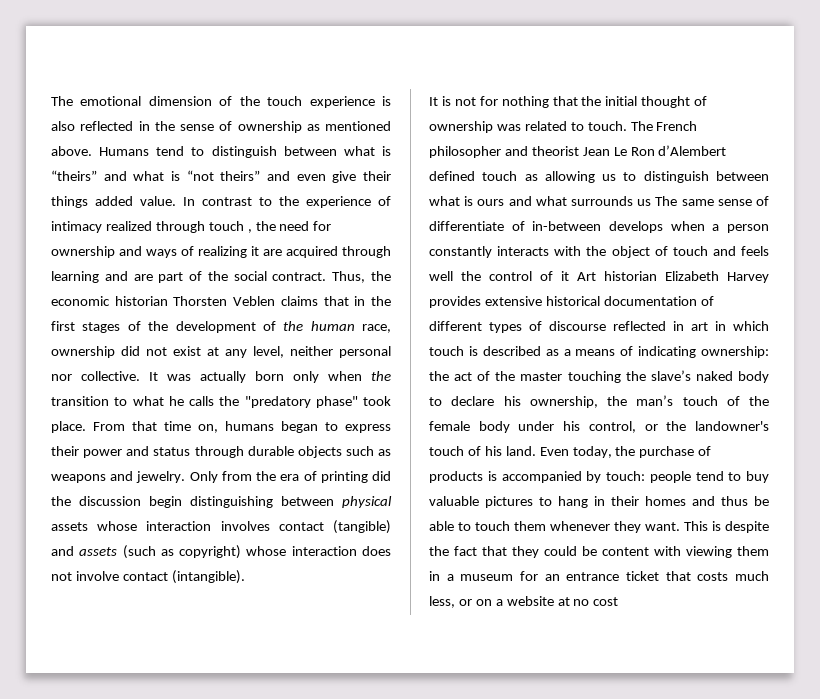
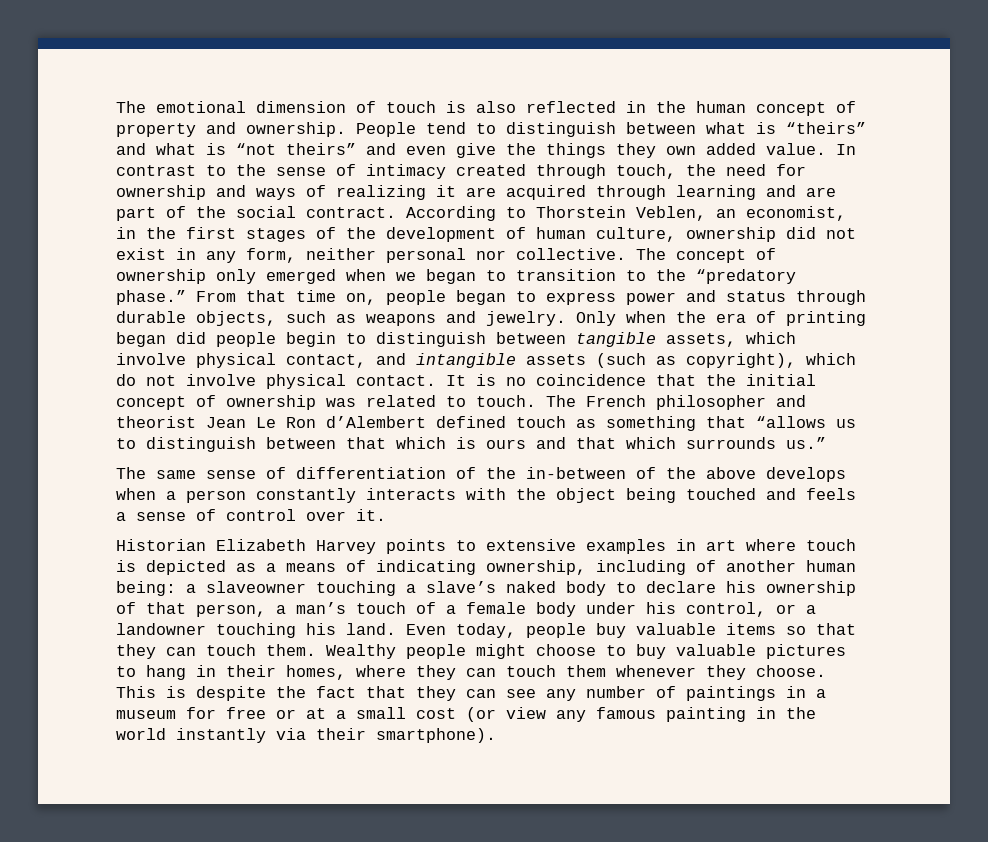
- The emotional dimension of the touch experience is also reflected in the sense of ownership as mentioned above. Humans tend to distinguish between what is “theirs” and what is “not theirs” and even give their things added value.
+ The emotional dimension of touch is also reflected in the human concept of property and ownership. People tend to distinguish between what is “theirs” and what is “not theirs” and even give the things they own added value.
- In contrast to the experience of intimacy realized through touch , the need for ownership and ways of realizing it are acquired through learning and are part of the social contract.
+ In contrast to the sense of intimacy created through touch, the need for ownership and ways of realizing it are acquired through learning and are part of the social contract.
- Thus, the economic historian Thorsten Veblen claims that in the first stages of the development of the human race, ownership did not exist at any level, neither personal nor collective.
+ According to Thorstein Veblen, an economist, in the first stages of the development of human culture, ownership did not exist in any form, neither personal nor collective.
- It was actually born only when the transition to what he calls the "predatory phase" took place.
+ The concept of ownership only emerged when we began to transition to the “predatory phase.”
- From that time on, humans began to express their power and status through durable objects such as weapons and jewelry.
+ From that time on, people began to express power and status through durable objects, such as weapons and jewelry.
- Only from the era of printing did the discussion begin distinguishing between physical assets whose interaction involves contact (tangible) and assets (such as copyright) whose interaction does not involve contact (intangible).
- It is not for nothing that the initial thought of ownership was related to touch.
+ Only when the era of printing began did people begin to distinguish between tangible assets, which involve physical contact, and intangible assets (such as copyright), which do not involve physical contact. It is no coincidence that the initial concept of ownership was related to touch.
- The French philosopher and theorist Jean Le Ron d’Alembert defined touch as allowing us to distinguish between what is ours and what surrounds us The same sense of differentiate of in-between develops when a person constantly interacts with the object of touch and feels well the control of it Art historian Elizabeth Harvey provides extensive historical documentation of different types of discourse reflected in art in which touch is described as a means of indicating ownership: the act of the master touching the slave’s naked body to declare his ownership, the man’s touch of the female body under his control, or the landowner's touch of his land. Even today, the purchase of products is accompanied by touch: people tend to buy valuable pictures to hang in their homes and thus be able to touch them whenever they want.
+ The French philosopher and theorist Jean Le Ron d’Alembert defined touch as something that “allows us to distinguish between that which is ours and that which surrounds us.”
+ The same sense of differentiation of the in-between of the above develops when a person constantly interacts with the object being touched and feels a sense of control over it.
+ Historian Elizabeth Harvey points to extensive examples in art where touch is depicted as a means of indicating ownership, including of another human being: a slaveowner touching a slave’s naked body to declare his ownership of that person, a man’s touch of a female body under his control, or a landowner touching his land. Even today, people buy valuable items so that they can touch them. Wealthy people might choose to buy valuable pictures to hang in their homes, where they can touch them whenever they choose.
- This is despite the fact that they could be content with viewing them in a museum for an entrance ticket that costs much less, or on a website at no cost
+ This is despite the fact that they can see any number of paintings in a museum for free or at a small cost (or view any famous painting in the world instantly via their smartphone).

